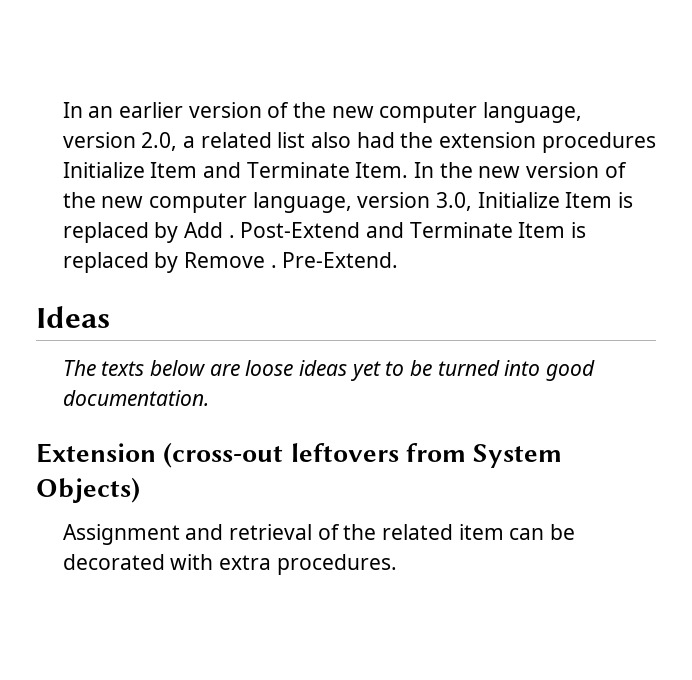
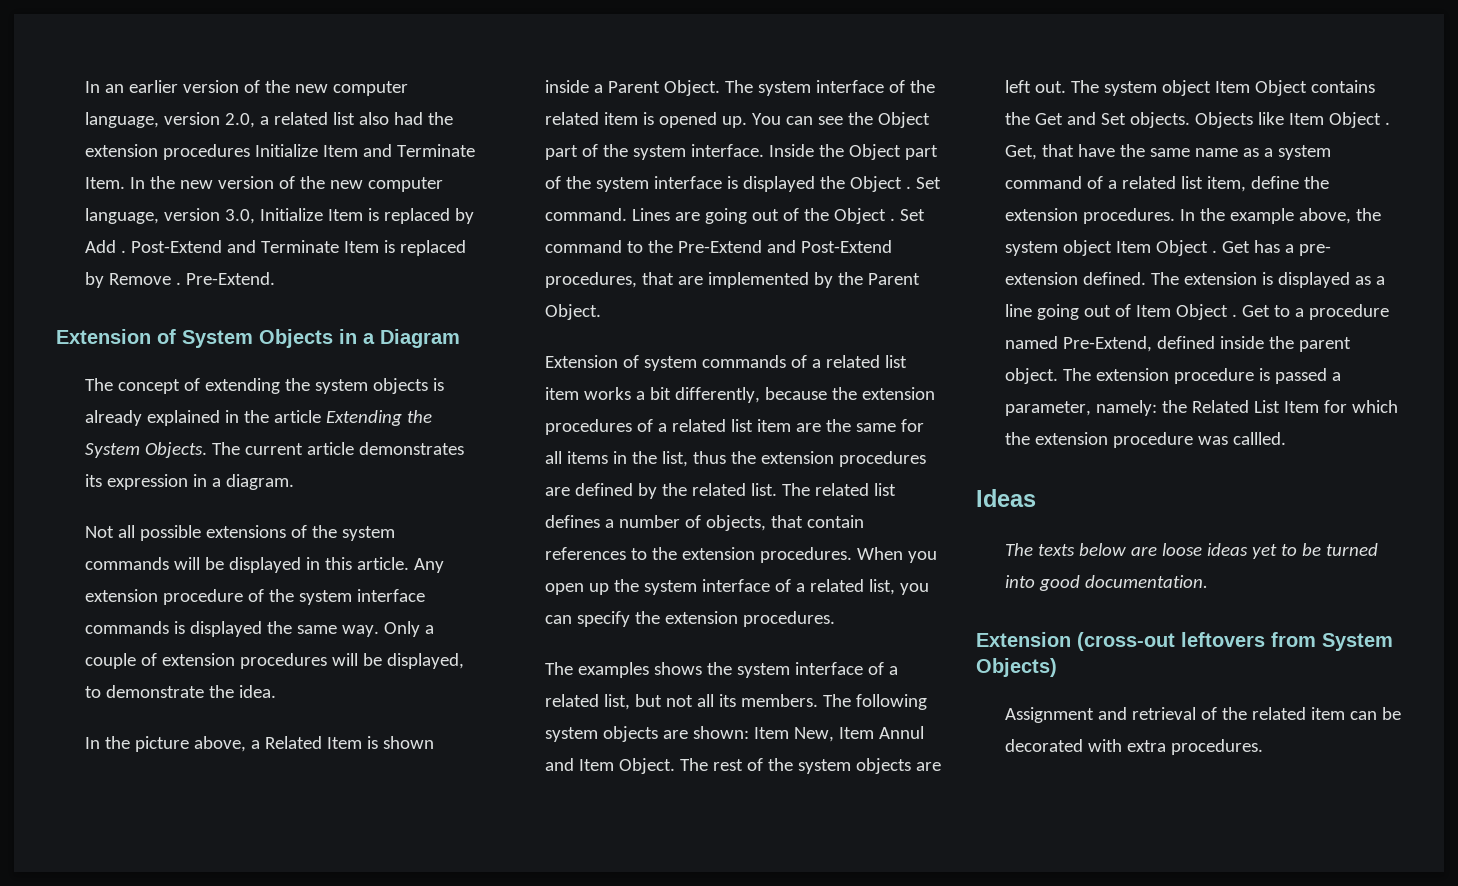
+ Extension of System Objects in a Diagram
+ The concept of extending the system objects is already explained in the article Extending the System Objects. The current article demonstrates its expression in a diagram.
+ Not all possible extensions of the system commands will be displayed in this article. Any extension procedure of the system interface commands is displayed the same way. Only a couple of extension procedures will be displayed, to demonstrate the idea.
+ In the picture above, a Related Item is shown inside a Parent Object. The system interface of the related item is opened up. You can see the Object part of the system interface. Inside the Object part of the system interface is displayed the Object . Set command. Lines are going out of the Object . Set command to the Pre-Extend and Post-Extend procedures, that are implemented by the Parent Object.
+ Extension of system commands of a related list item works a bit differently, because the extension procedures of a related list item are the same for all items in the list, thus the extension procedures are defined by the related list. The related list defines a number of objects, that contain references to the extension procedures. When you open up the system interface of a related list, you can specify the extension procedures.
+ The examples shows the system interface of a related list, but not all its members. The following system objects are shown: Item New, Item Annul and Item Object. The rest of the system objects are left out. The system object Item Object contains the Get and Set objects. Objects like Item Object . Get, that have the same name as a system command of a related list item, define the extension procedures. In the example above, the system object Item Object . Get has a pre- extension defined. The extension is displayed as a line going out of Item Object . Get to a procedure named Pre-Extend, defined inside the parent object. The extension procedure is passed a parameter, namely: the Related List Item for which the extension procedure was callled.

